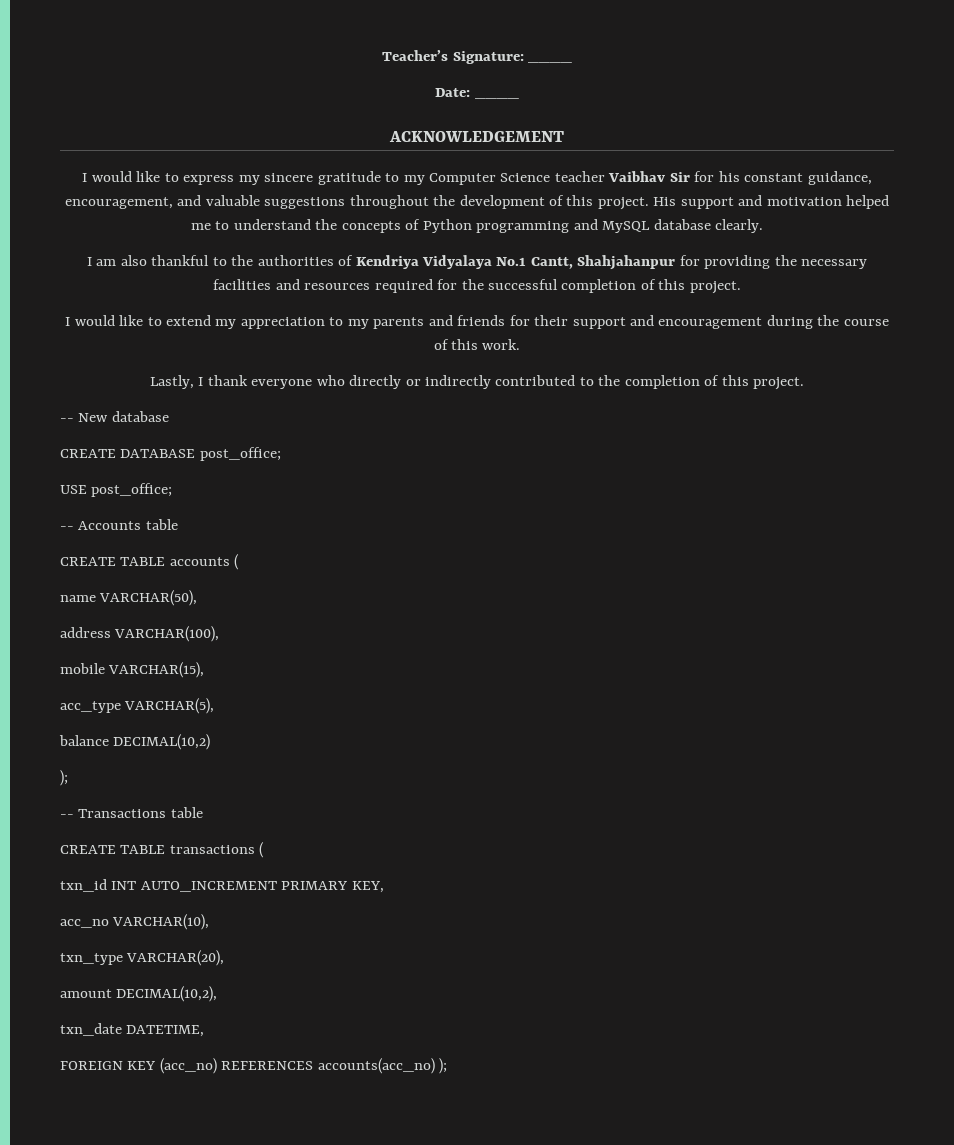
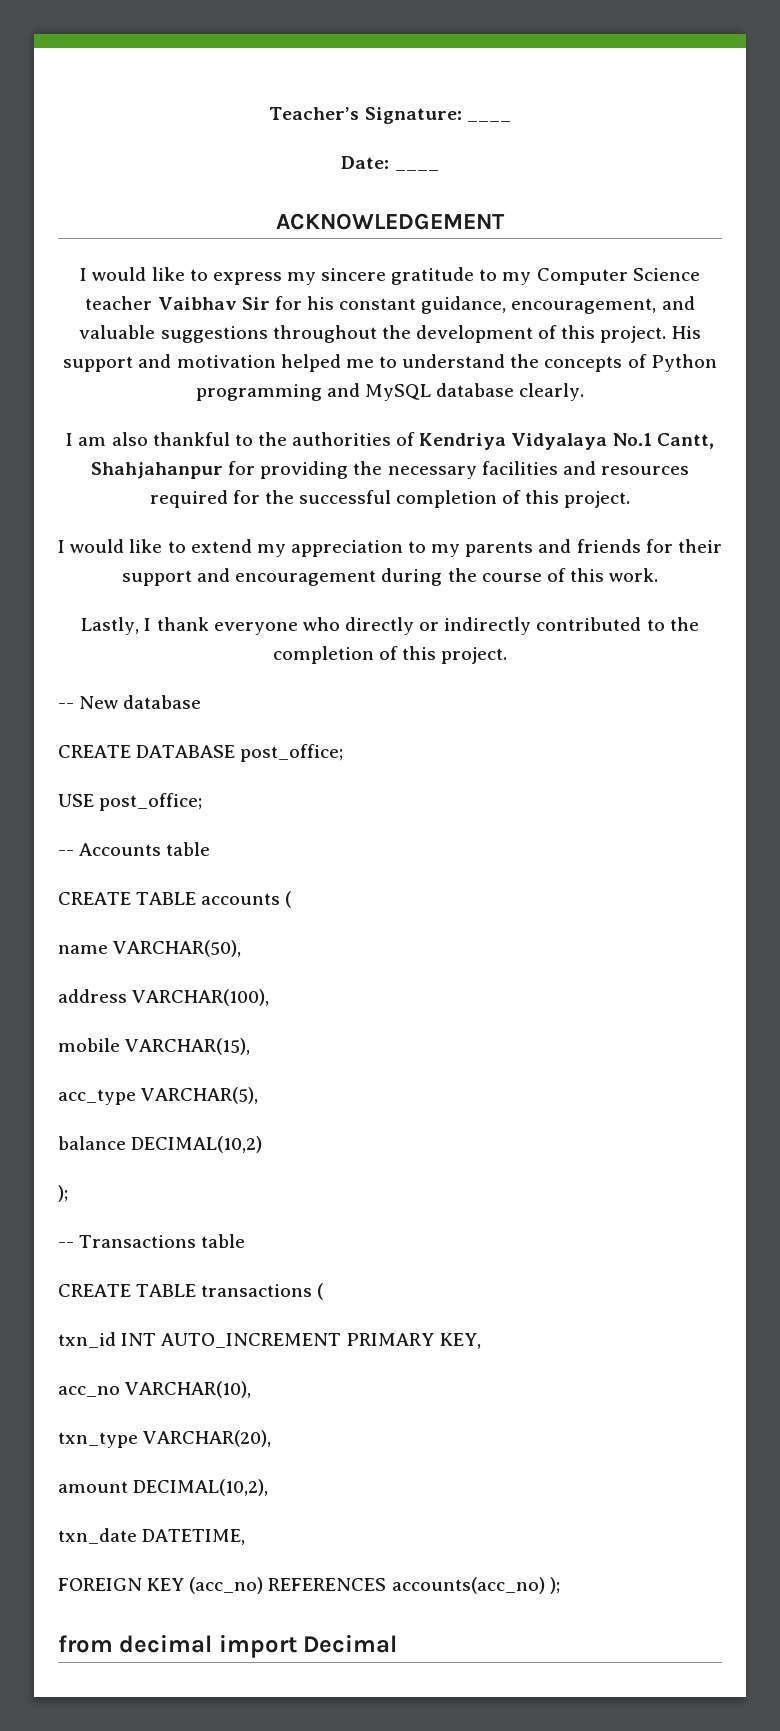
+ from decimal import Decimal

